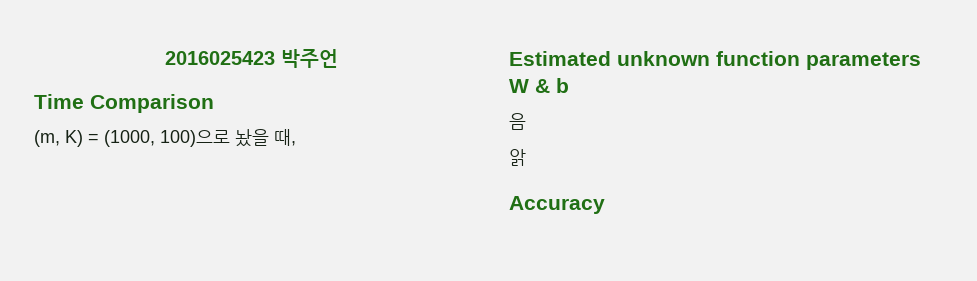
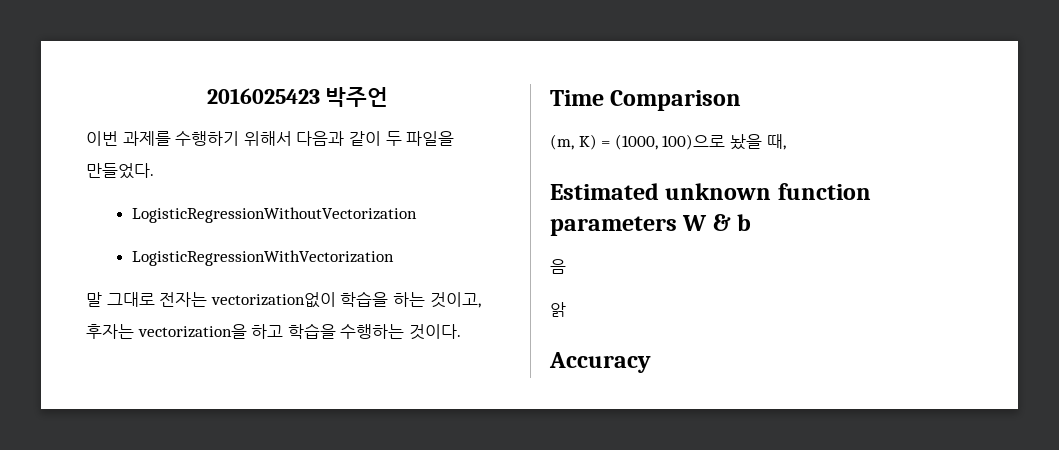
+ 이번 과제를 수행하기 위해서 다음과 같이 두 파일을 만들었다.
+ LogisticRegressionWithoutVectorization
+ LogisticRegressionWithVectorization
+ 말 그대로 전자는 vectorization없이 학습을 하는 것이고, 후자는 vectorization을 하고 학습을 수행하는 것이다.

